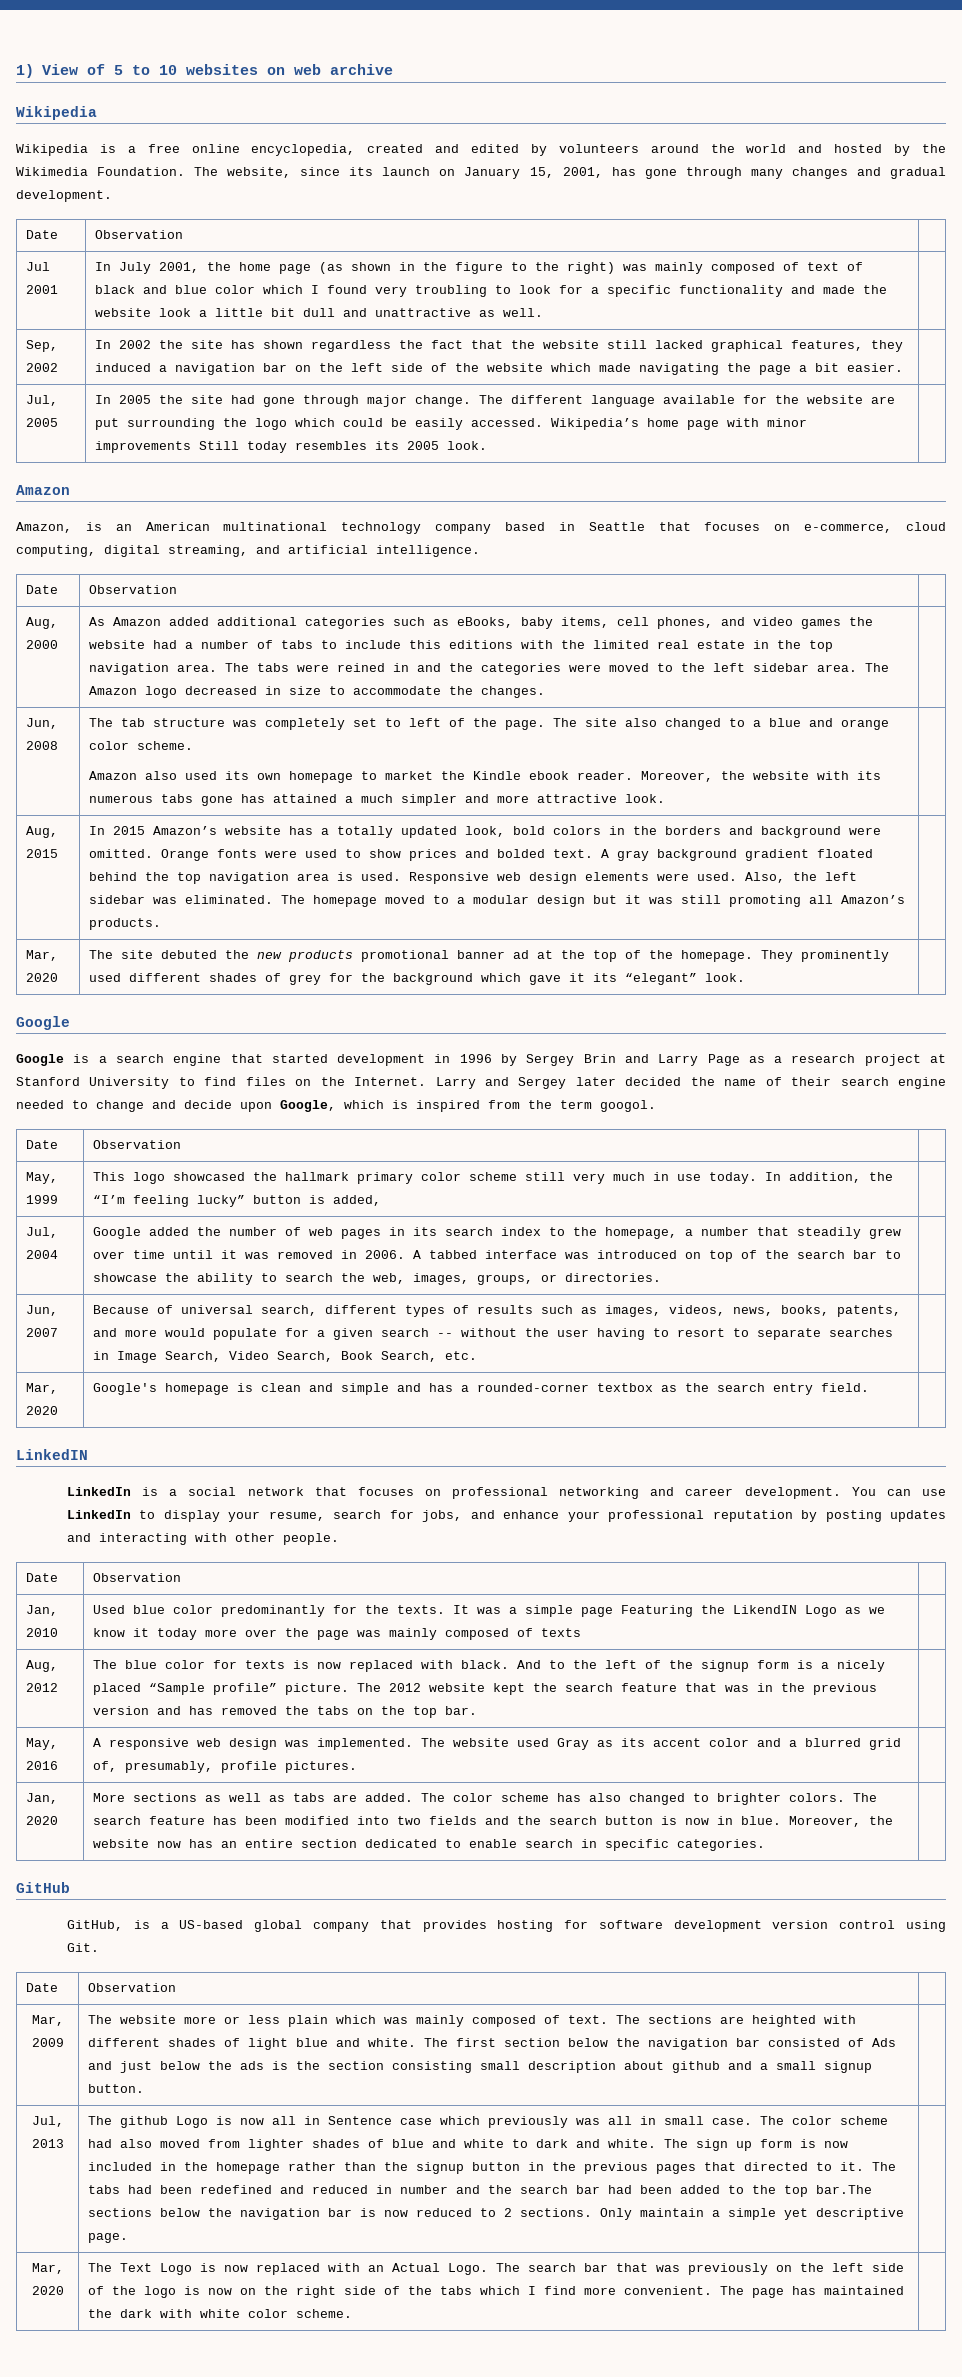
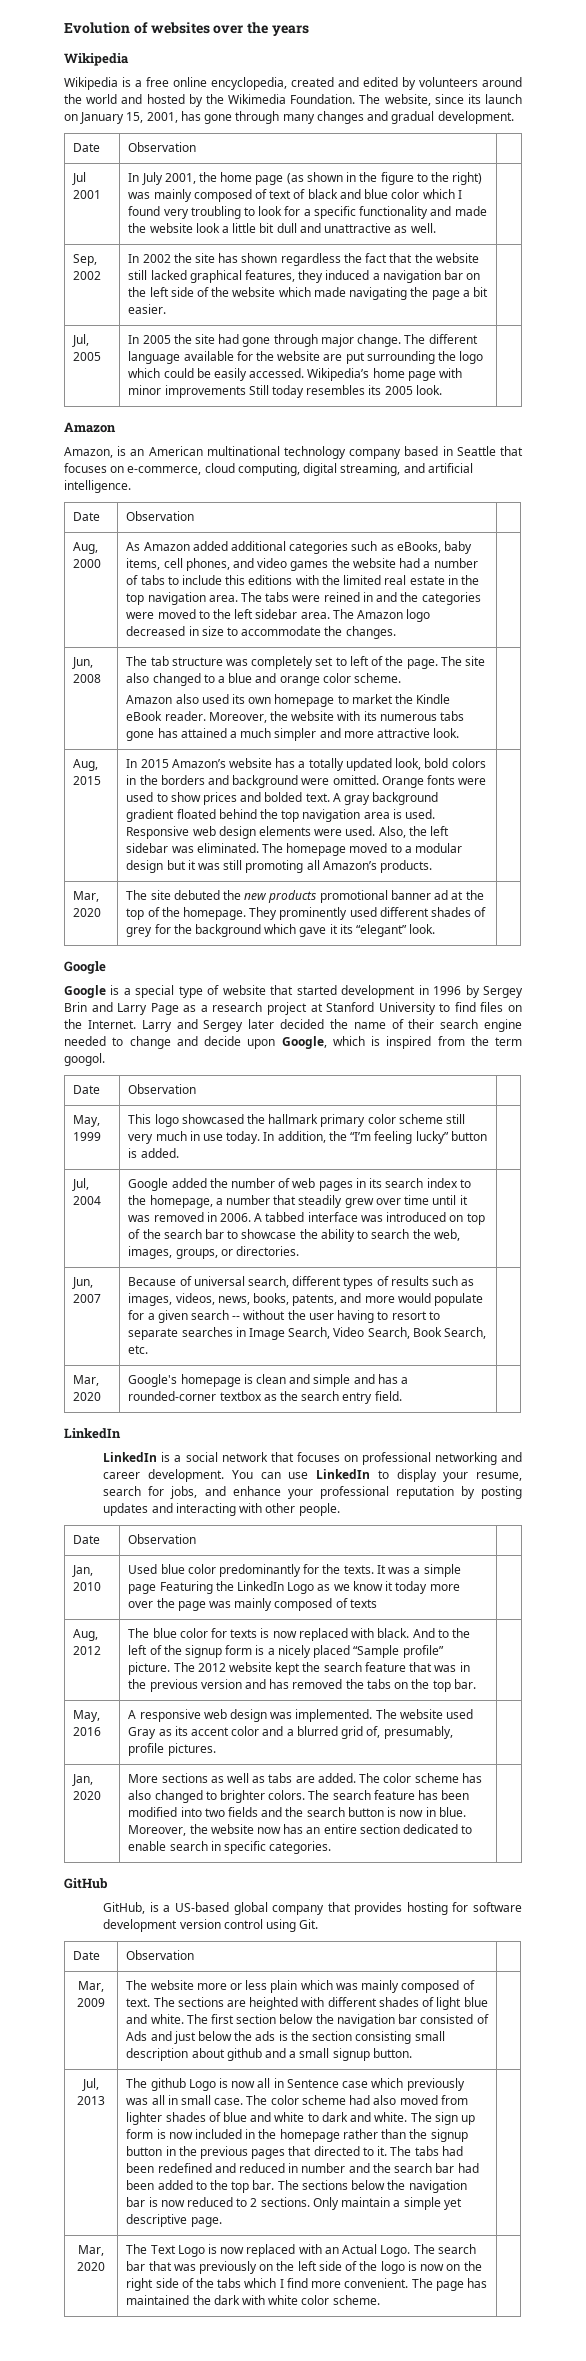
- 1) View of 5 to 10 websites on web archive
+ Evolution of websites over the years
- Amazon also used its own homepage to market the Kindle ebook reader.
+ Amazon also used its own homepage to market the Kindle eBook reader.
- Google is a search engine that started development in 1996 by Sergey Brin and Larry Page as a research project at Stanford University to find files on the Internet.
+ Google is a special type of website that started development in 1996 by Sergey Brin and Larry Page as a research project at Stanford University to find files on the Internet.
- May, 1999 | This logo showcased the hallmark primary color scheme still very much in use today. In addition, the “I’m feeling lucky” button is added, |
+ May, 1999 | This logo showcased the hallmark primary color scheme still very much in use today. In addition, the “I’m feeling lucky” button is added. |
  Mar, 2020 | Google's homepage is clean and simple and has a rounded-corner textbox as the search entry field. |
- LinkedIN
+ LinkedIn
- Jan, 2010 | Used blue color predominantly for the texts. It was a simple page Featuring the LikendIN Logo as we know it today more over the page was mainly composed of texts |
+ Jan, 2010 | Used blue color predominantly for the texts. It was a simple page Featuring the LinkedIn Logo as we know it today more over the page was mainly composed of texts |
- The tabs had been redefined and reduced in number and the search bar had been added to the top bar.The sections below the navigation bar is now reduced to 2 sections.
+ The tabs had been redefined and reduced in number and the search bar had been added to the top bar. The sections below the navigation bar is now reduced to 2 sections.

